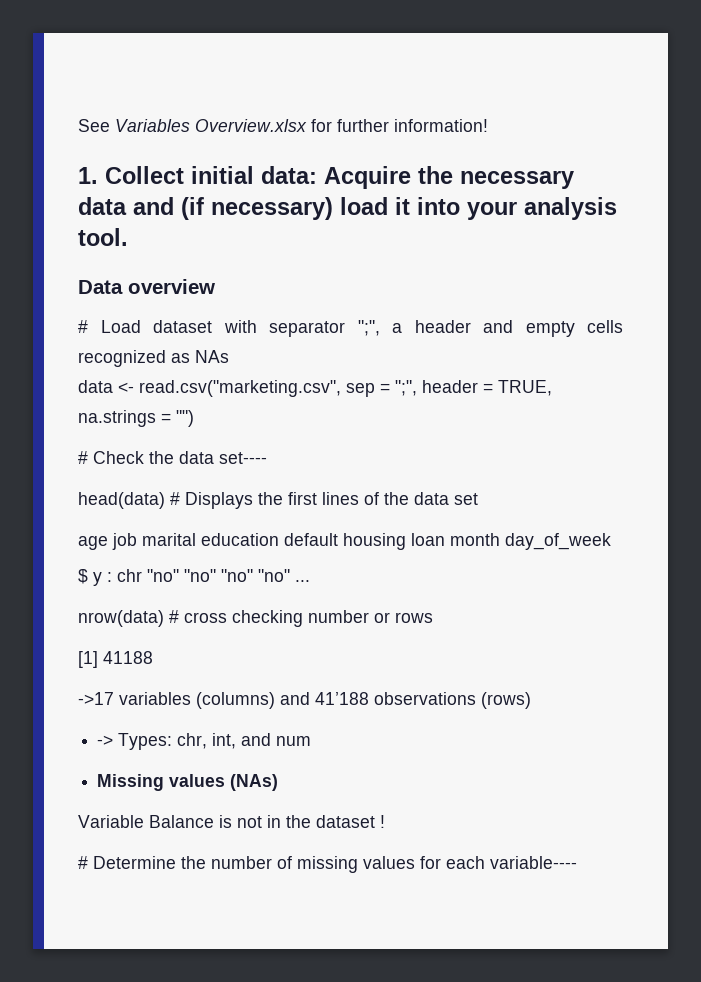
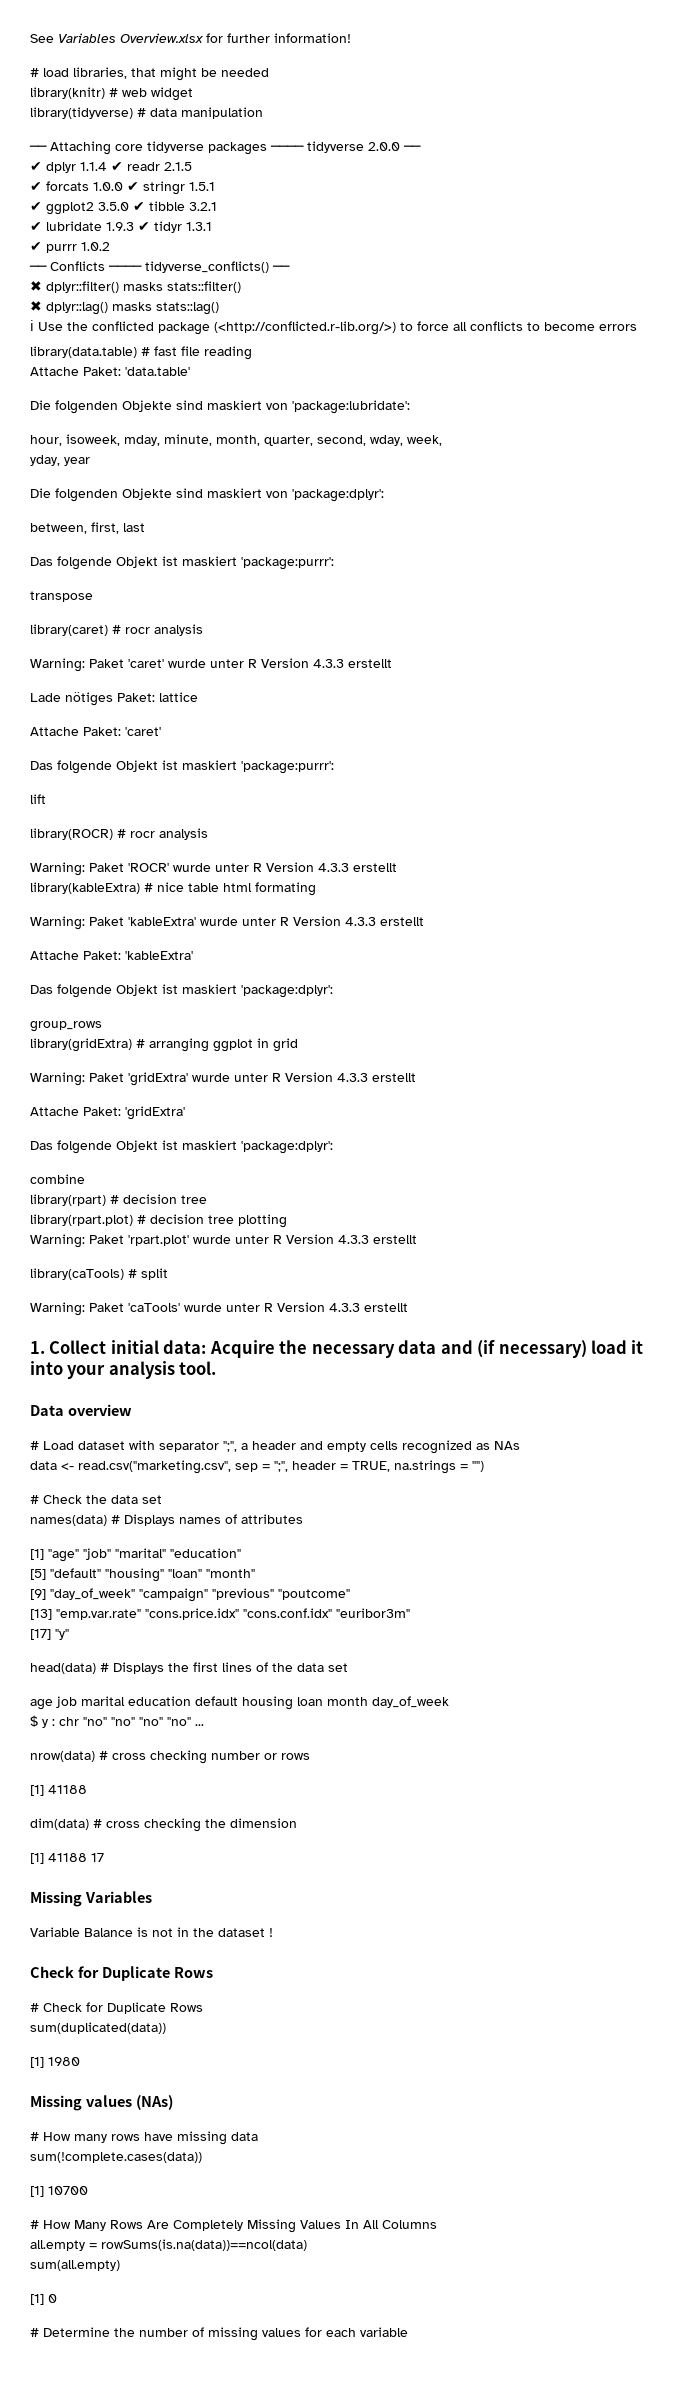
+ # load libraries, that might be needed
+ library(knitr) # web widget
+ library(tidyverse) # data manipulation
+ ── Attaching core tidyverse packages ──── tidyverse 2.0.0 ──
+ ✔ dplyr 1.1.4 ✔ readr 2.1.5
+ ✔ forcats 1.0.0 ✔ stringr 1.5.1
+ ✔ ggplot2 3.5.0 ✔ tibble 3.2.1
+ ✔ lubridate 1.9.3 ✔ tidyr 1.3.1
+ ✔ purrr 1.0.2
+ ── Conflicts ──── tidyverse_conflicts() ──
+ ✖ dplyr::filter() masks stats::filter()
+ ✖ dplyr::lag() masks stats::lag()
+ ℹ Use the conflicted package (<http://conflicted.r-lib.org/>) to force all conflicts to become errors
+ library(data.table) # fast file reading
+ Attache Paket: 'data.table'
+ Die folgenden Objekte sind maskiert von 'package:lubridate':
+ hour, isoweek, mday, minute, month, quarter, second, wday, week,
+ yday, year
+ Die folgenden Objekte sind maskiert von 'package:dplyr':
+ between, first, last
+ Das folgende Objekt ist maskiert 'package:purrr':
+ transpose
+ library(caret) # rocr analysis
+ Warning: Paket 'caret' wurde unter R Version 4.3.3 erstellt
+ Lade nötiges Paket: lattice
+ Attache Paket: 'caret'
+ Das folgende Objekt ist maskiert 'package:purrr':
+ lift
+ library(ROCR) # rocr analysis
+ Warning: Paket 'ROCR' wurde unter R Version 4.3.3 erstellt
+ library(kableExtra) # nice table html formating
+ Warning: Paket 'kableExtra' wurde unter R Version 4.3.3 erstellt
+ Attache Paket: 'kableExtra'
+ Das folgende Objekt ist maskiert 'package:dplyr':
+ group_rows
+ library(gridExtra) # arranging ggplot in grid
+ Warning: Paket 'gridExtra' wurde unter R Version 4.3.3 erstellt
+ Attache Paket: 'gridExtra'
+ Das folgende Objekt ist maskiert 'package:dplyr':
+ combine
+ library(rpart) # decision tree
+ library(rpart.plot) # decision tree plotting
+ Warning: Paket 'rpart.plot' wurde unter R Version 4.3.3 erstellt
+ library(caTools) # split
+ Warning: Paket 'caTools' wurde unter R Version 4.3.3 erstellt
- # Check the data set----
+ # Check the data set
+ names(data) # Displays names of attributes
+ [1] "age" "job" "marital" "education"
+ [5] "default" "housing" "loan" "month"
+ [9] "day_of_week" "campaign" "previous" "poutcome"
+ [13] "emp.var.rate" "cons.price.idx" "cons.conf.idx" "euribor3m"
+ [17] "y"
- ->17 variables (columns) and 41’188 observations (rows)
- -> Types: chr, int, and num
- Missing values (NAs)
+ dim(data) # cross checking the dimension
+ [1] 41188 17
+ Missing Variables
  Variable Balance is not in the dataset !
+ Check for Duplicate Rows
+ # Check for Duplicate Rows
+ sum(duplicated(data))
+ [1] 1980
+ Missing values (NAs)
+ # How many rows have missing data
+ sum(!complete.cases(data))
+ [1] 10700
+ # How Many Rows Are Completely Missing Values In All Columns
+ all.empty = rowSums(is.na(data))==ncol(data)
+ sum(all.empty)
+ [1] 0
- # Determine the number of missing values for each variable----
+ # Determine the number of missing values for each variable

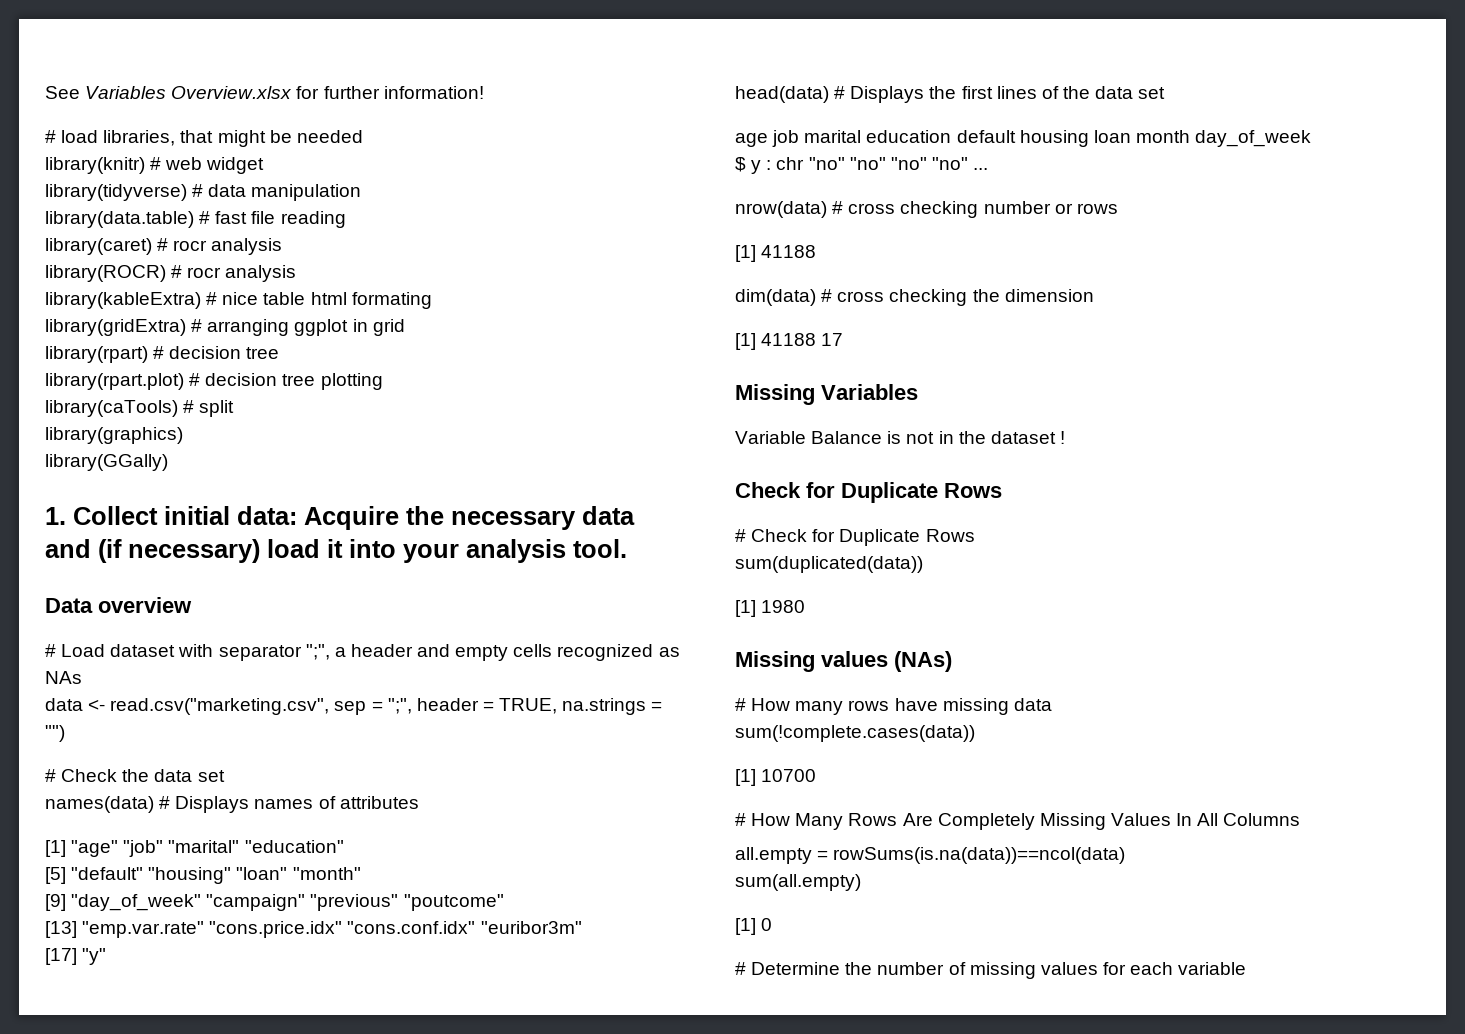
- ── Attaching core tidyverse packages ──── tidyverse 2.0.0 ──
- ✔ dplyr 1.1.4 ✔ readr 2.1.5
- ✔ forcats 1.0.0 ✔ stringr 1.5.1
- ✔ ggplot2 3.5.0 ✔ tibble 3.2.1
- ✔ lubridate 1.9.3 ✔ tidyr 1.3.1
- ✔ purrr 1.0.2
- ── Conflicts ──── tidyverse_conflicts() ──
- ✖ dplyr::filter() masks stats::filter()
- ✖ dplyr::lag() masks stats::lag()
- ℹ Use the conflicted package (<http://conflicted.r-lib.org/>) to force all conflicts to become errors
- Attache Paket: 'data.table'
- Die folgenden Objekte sind maskiert von 'package:lubridate':
- hour, isoweek, mday, minute, month, quarter, second, wday, week,
- yday, year
- Die folgenden Objekte sind maskiert von 'package:dplyr':
- between, first, last
- Das folgende Objekt ist maskiert 'package:purrr':
- transpose
  library(caret) # rocr analysis
- Warning: Paket 'caret' wurde unter R Version 4.3.3 erstellt
- Lade nötiges Paket: lattice
- Attache Paket: 'caret'
- Das folgende Objekt ist maskiert 'package:purrr':
- lift
  library(ROCR) # rocr analysis
- Warning: Paket 'ROCR' wurde unter R Version 4.3.3 erstellt
- Warning: Paket 'kableExtra' wurde unter R Version 4.3.3 erstellt
- Attache Paket: 'kableExtra'
- Das folgende Objekt ist maskiert 'package:dplyr':
- group_rows
- Warning: Paket 'gridExtra' wurde unter R Version 4.3.3 erstellt
- Attache Paket: 'gridExtra'
- Das folgende Objekt ist maskiert 'package:dplyr':
- combine
- Warning: Paket 'rpart.plot' wurde unter R Version 4.3.3 erstellt
  library(caTools) # split
- Warning: Paket 'caTools' wurde unter R Version 4.3.3 erstellt
+ library(graphics)
+ library(GGally)

